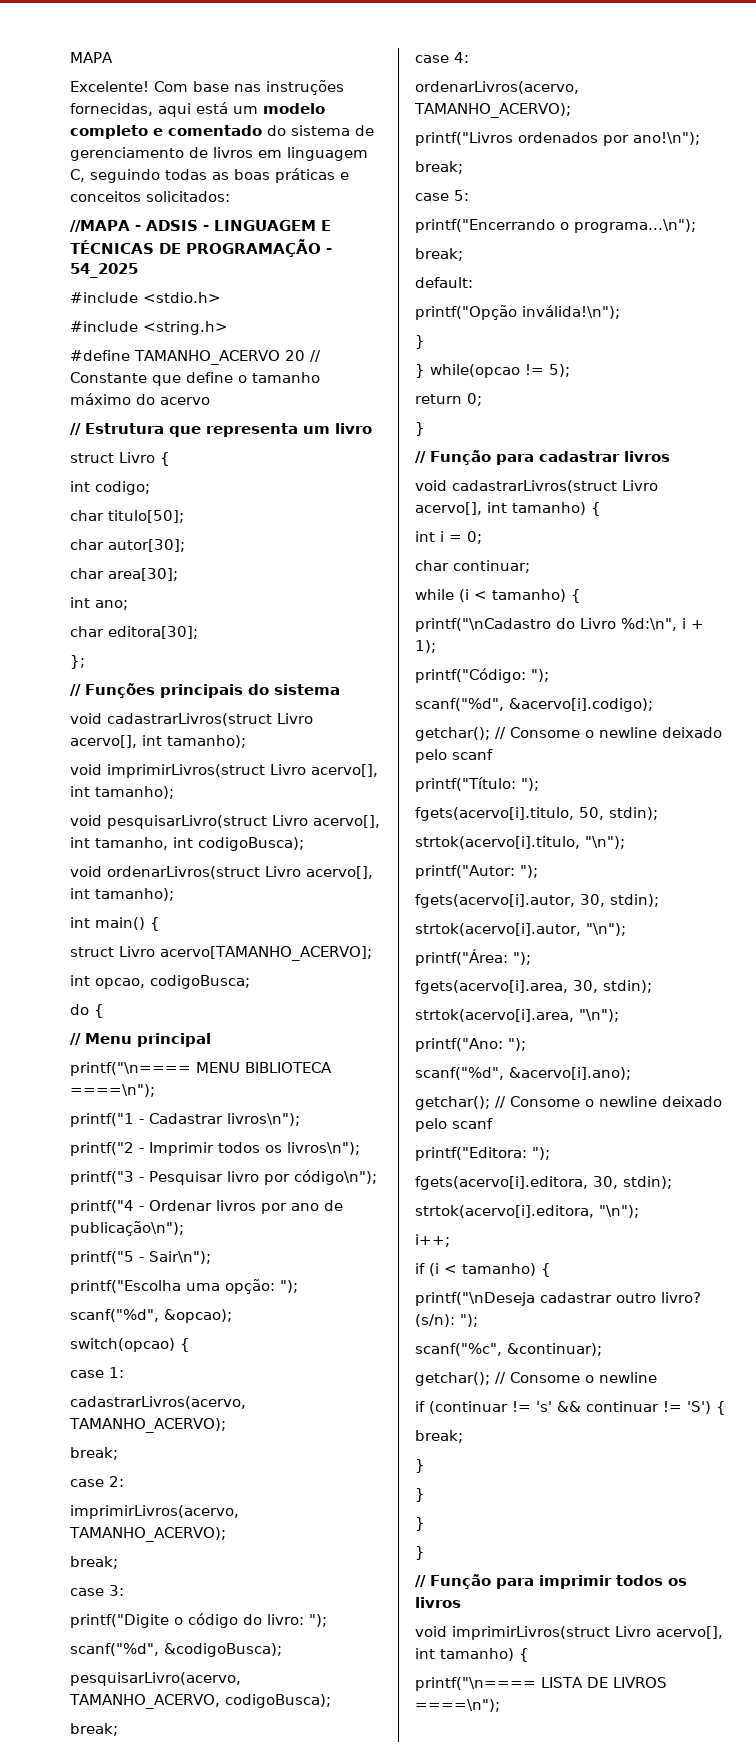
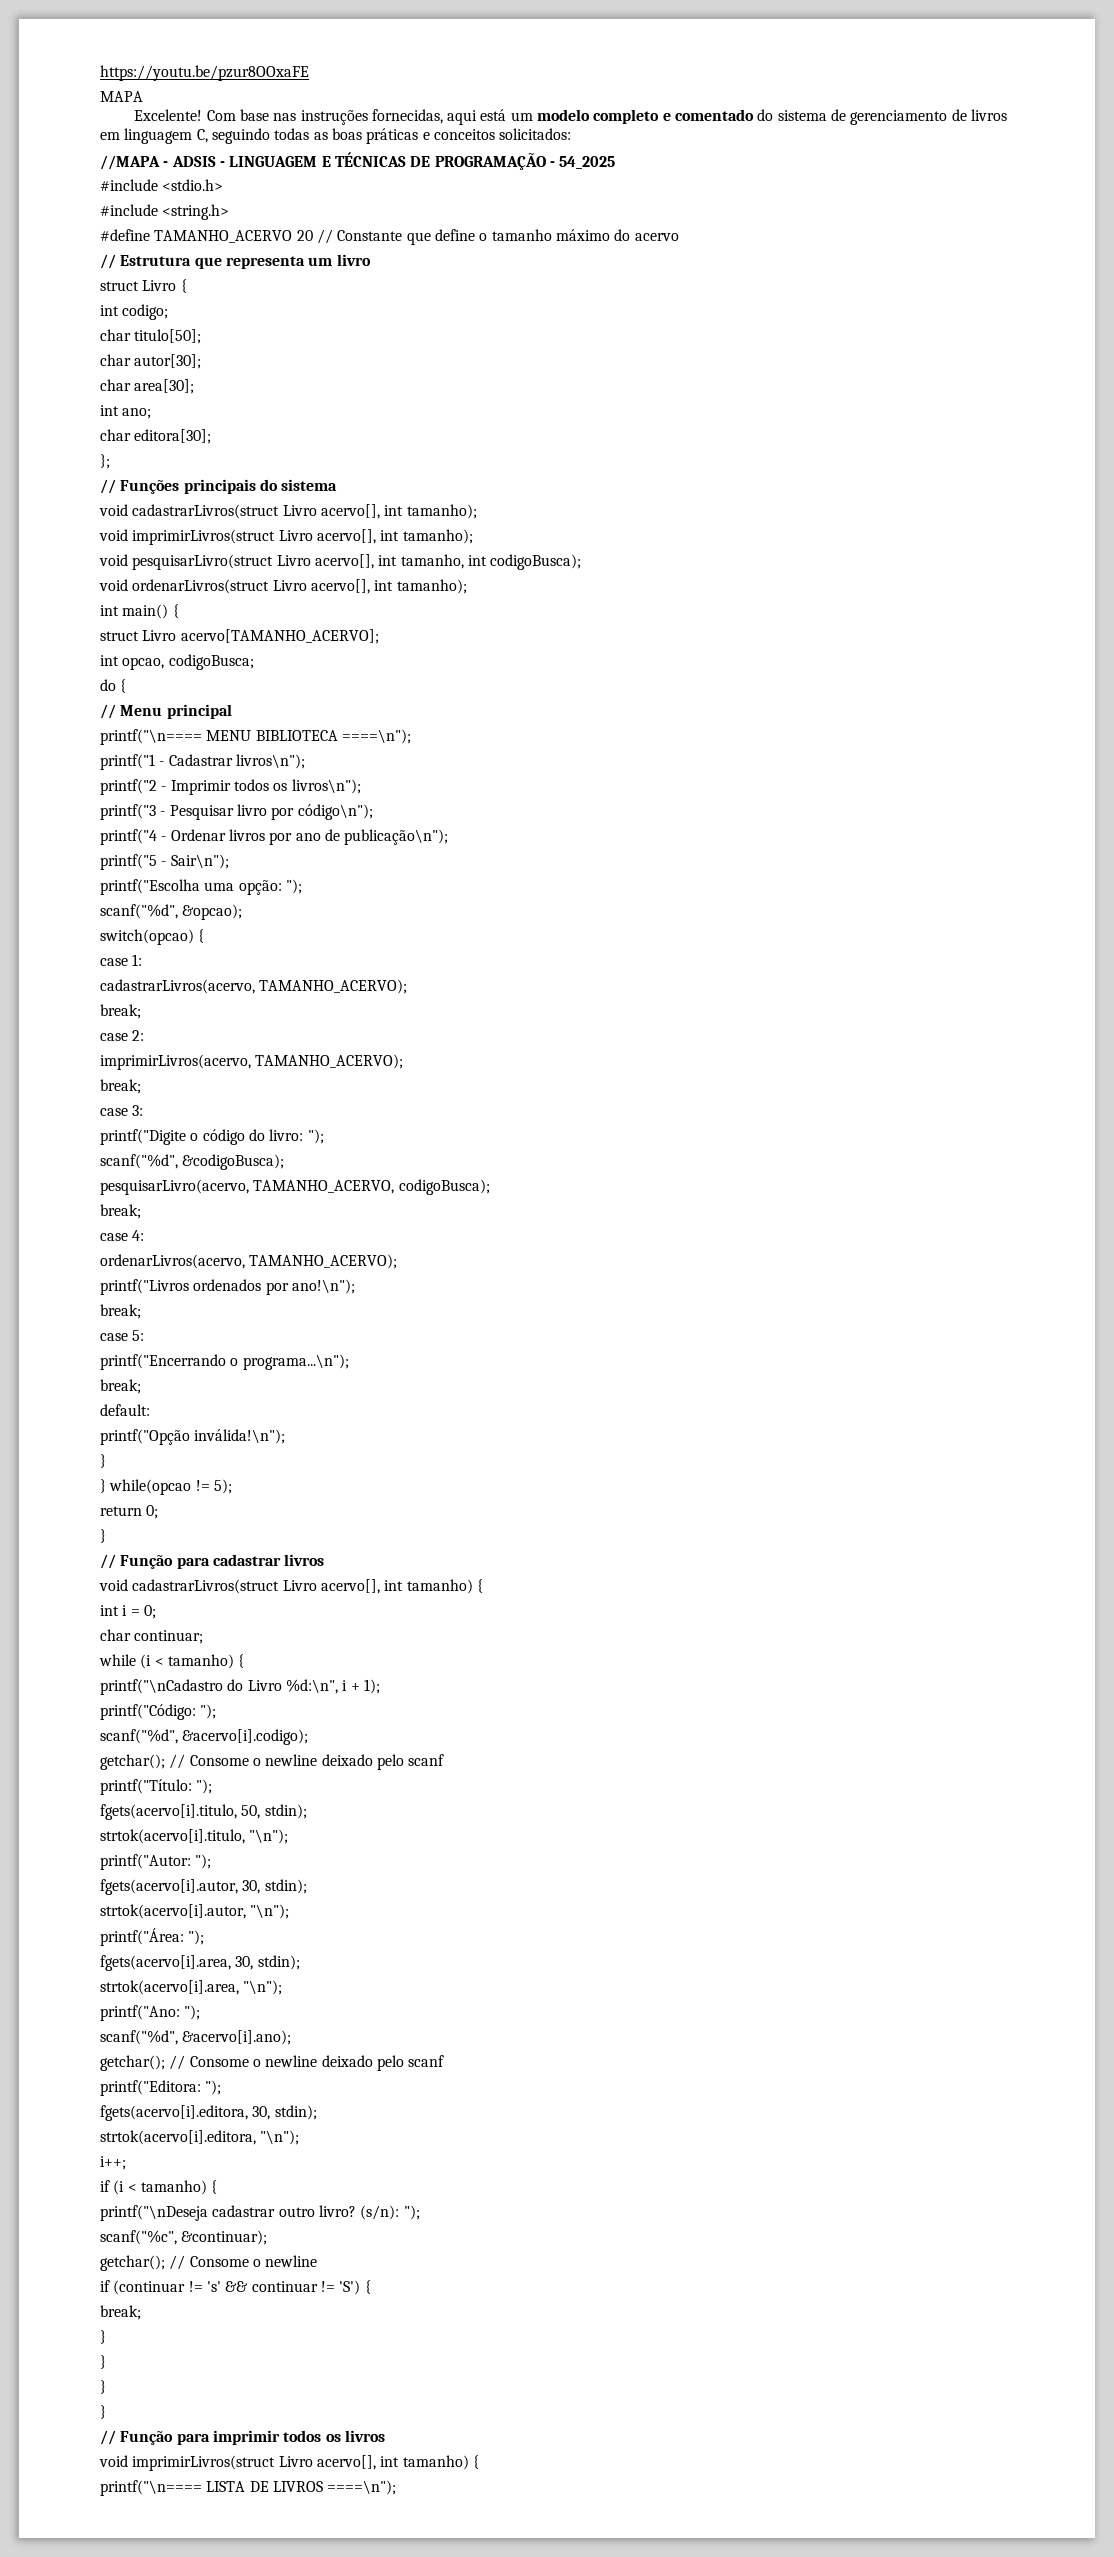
+ https://youtu.be/pzur8OOxaFE

